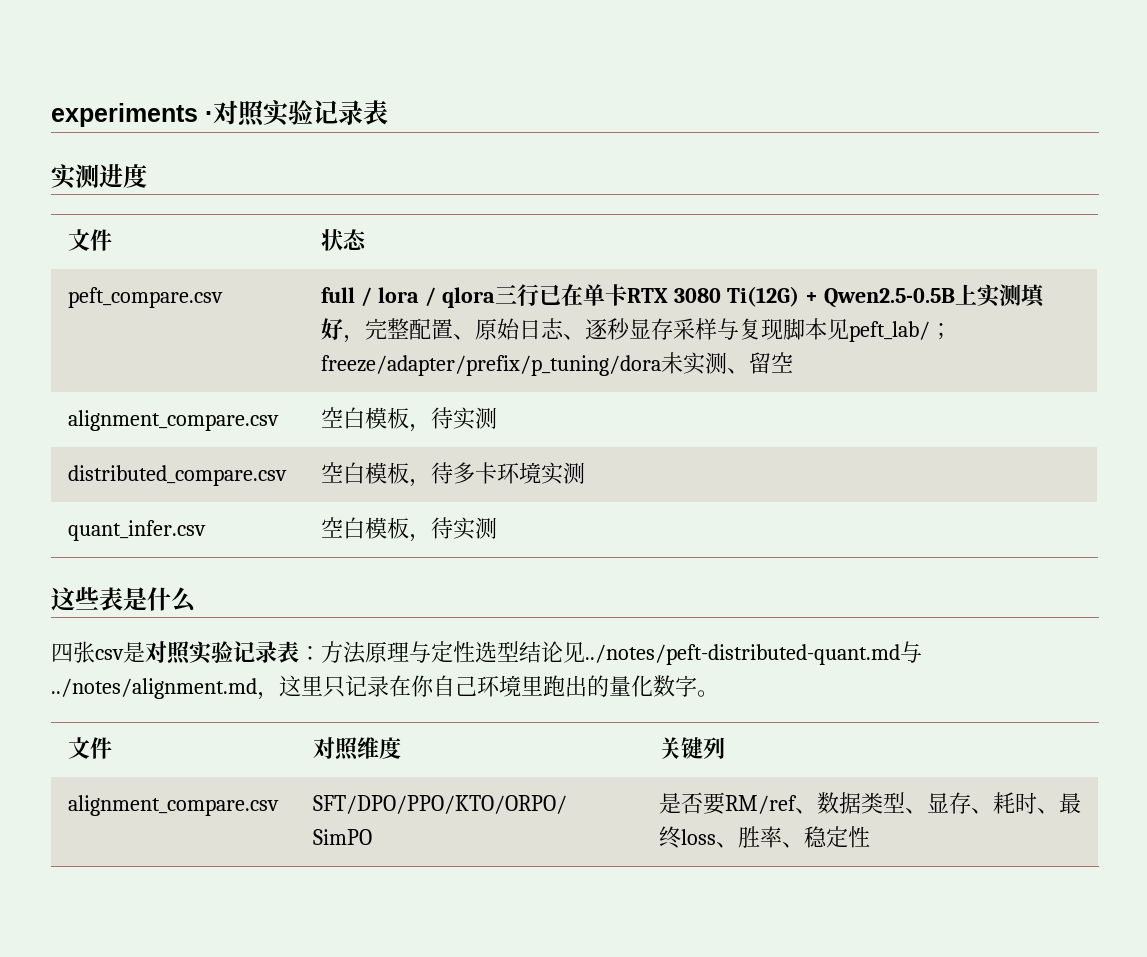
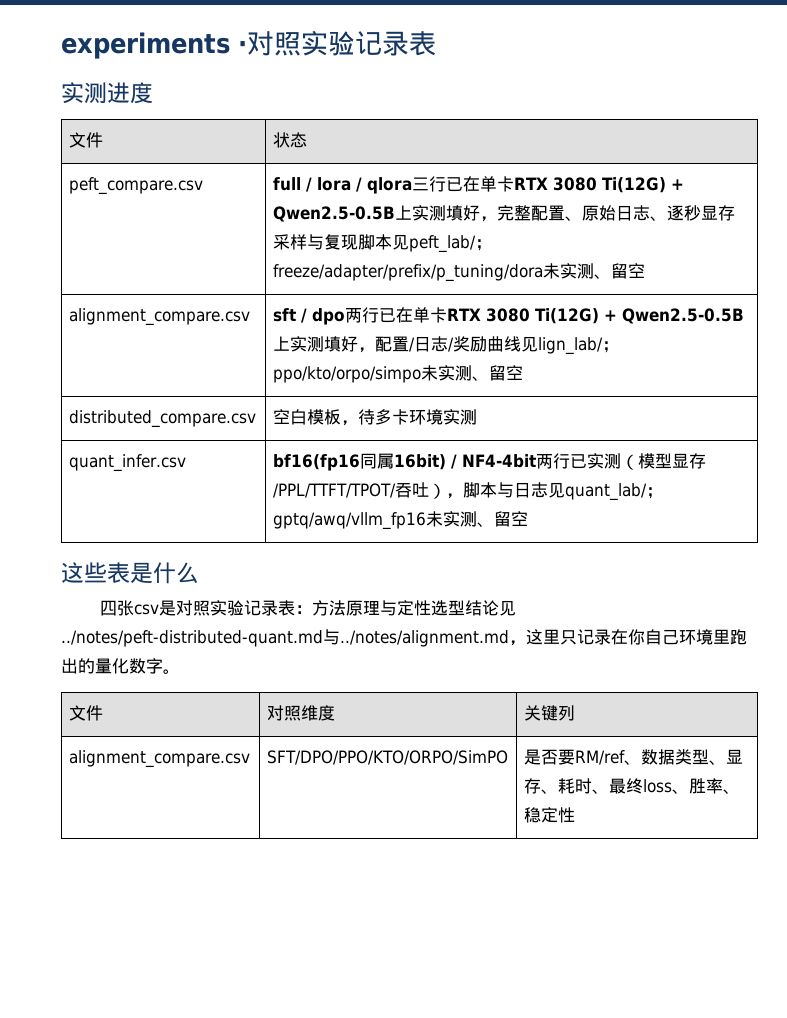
- alignment_compare.csv | 空白模板，待实测
+ alignment_compare.csv | sft / dpo两行已在单卡RTX 3080 Ti(12G) + Qwen2.5-0.5B上实测填好，配置/日志/奖励曲线见lign_lab/；ppo/kto/orpo/simpo未实测、留空
- quant_infer.csv | 空白模板，待实测
+ quant_infer.csv | bf16(fp16同属16bit) / NF4-4bit两行已实测（模型显存/PPL/TTFT/TPOT/吞吐），脚本与日志见quant_lab/；gptq/awq/vllm_fp16未实测、留空

